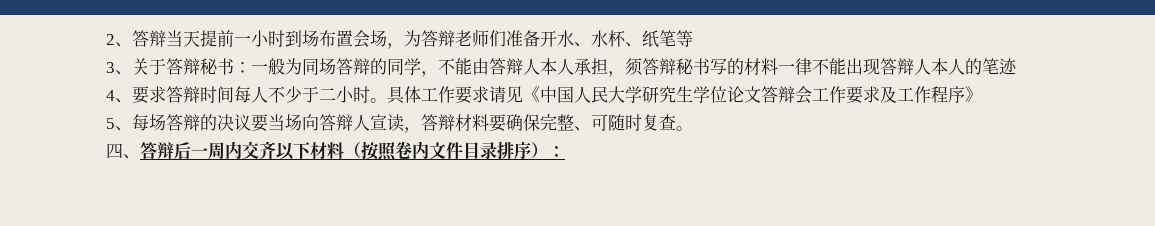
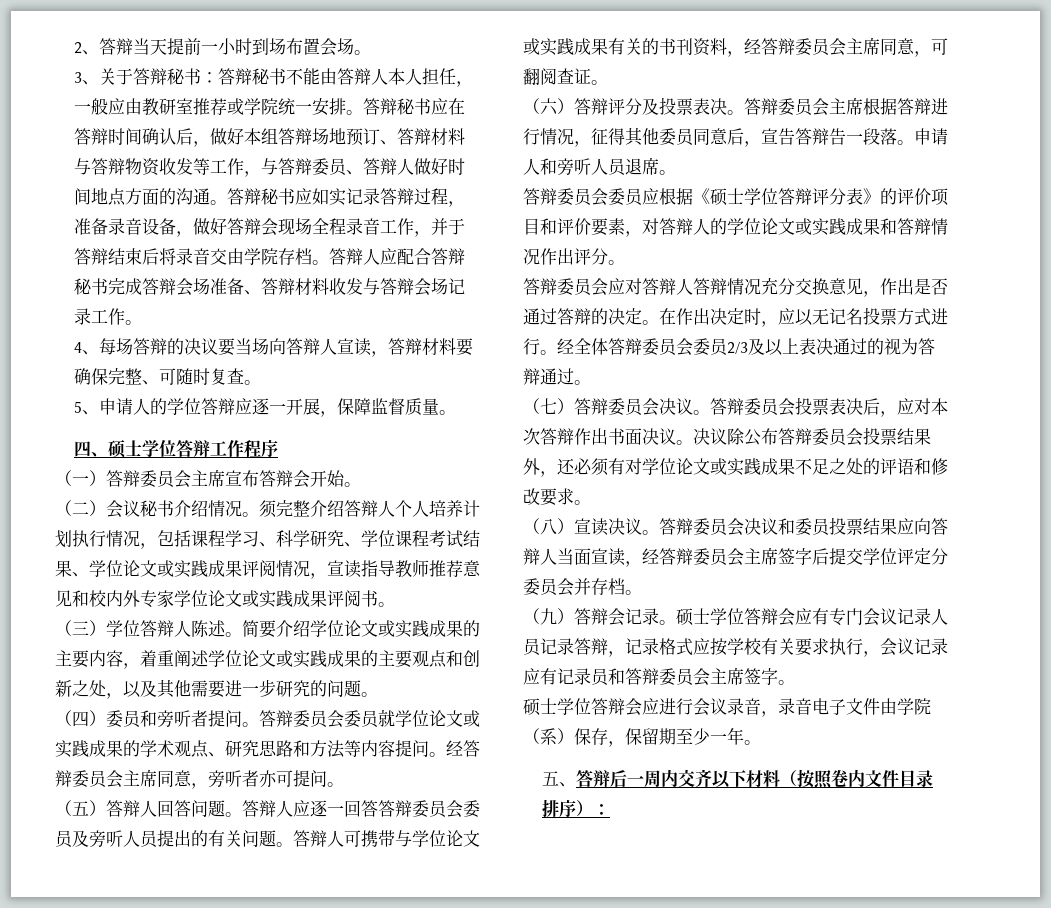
- 2、答辩当天提前一小时到场布置会场，为答辩老师们准备开水、水杯、纸笔等
+ 2、答辩当天提前一小时到场布置会场。
- 3、关于答辩秘书：一般为同场答辩的同学，不能由答辩人本人承担，须答辩秘书写的材料一律不能出现答辩人本人的笔迹
- 4、要求答辩时间每人不少于二小时。具体工作要求请见《中国人民大学研究生学位论文答辩会工作要求及工作程序》
- 5、每场答辩的决议要当场向答辩人宣读，答辩材料要确保完整、可随时复查。
+ 3、关于答辩秘书：答辩秘书不能由答辩人本人担任，一般应由教研室推荐或学院统一安排。答辩秘书应在答辩时间确认后，做好本组答辩场地预订、答辩材料与答辩物资收发等工作，与答辩委员、答辩人做好时间地点方面的沟通。答辩秘书应如实记录答辩过程，准备录音设备，做好答辩会现场全程录音工作，并于答辩结束后将录音交由学院存档。答辩人应配合答辩秘书完成答辩会场准备、答辩材料收发与答辩会场记录工作。
+ 4、每场答辩的决议要当场向答辩人宣读，答辩材料要确保完整、可随时复查。
- 四、答辩后一周内交齐以下材料（按照卷内文件目录排序）：
+ 5、申请人的学位答辩应逐一开展，保障监督质量。
+ 四、硕士学位答辩工作程序
+ （一）答辩委员会主席宣布答辩会开始。
+ （二）会议秘书介绍情况。须完整介绍答辩人个人培养计划执行情况，包括课程学习、科学研究、学位课程考试结果、学位论文或实践成果评阅情况，宣读指导教师推荐意见和校内外专家学位论文或实践成果评阅书。
+ （三）学位答辩人陈述。简要介绍学位论文或实践成果的主要内容，着重阐述学位论文或实践成果的主要观点和创新之处，以及其他需要进一步研究的问题。
+ （四）委员和旁听者提问。答辩委员会委员就学位论文或实践成果的学术观点、研究思路和方法等内容提问。经答辩委员会主席同意，旁听者亦可提问。
+ （五）答辩人回答问题。答辩人应逐一回答答辩委员会委员及旁听人员提出的有关问题。答辩人可携带与学位论文或实践成果有关的书刊资料，经答辩委员会主席同意，可翻阅查证。
+ （六）答辩评分及投票表决。答辩委员会主席根据答辩进行情况，征得其他委员同意后，宣告答辩告一段落。申请人和旁听人员退席。
+ 答辩委员会委员应根据《硕士学位答辩评分表》的评价项目和评价要素，对答辩人的学位论文或实践成果和答辩情况作出评分。
+ 答辩委员会应对答辩人答辩情况充分交换意见，作出是否通过答辩的决定。在作出决定时，应以无记名投票方式进行。经全体答辩委员会委员2/3及以上表决通过的视为答辩通过。
+ （七）答辩委员会决议。答辩委员会投票表决后，应对本次答辩作出书面决议。决议除公布答辩委员会投票结果外，还必须有对学位论文或实践成果不足之处的评语和修改要求。
+ （八）宣读决议。答辩委员会决议和委员投票结果应向答辩人当面宣读，经答辩委员会主席签字后提交学位评定分委员会并存档。
+ （九）答辩会记录。硕士学位答辩会应有专门会议记录人员记录答辩，记录格式应按学校有关要求执行，会议记录应有记录员和答辩委员会主席签字。
+ 硕士学位答辩会应进行会议录音，录音电子文件由学院（系）保存，保留期至少一年。
+ 五、答辩后一周内交齐以下材料（按照卷内文件目录排序）：

